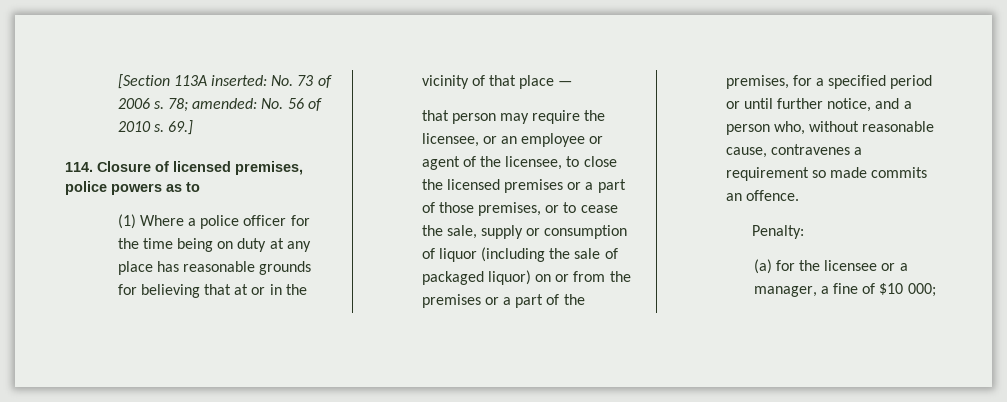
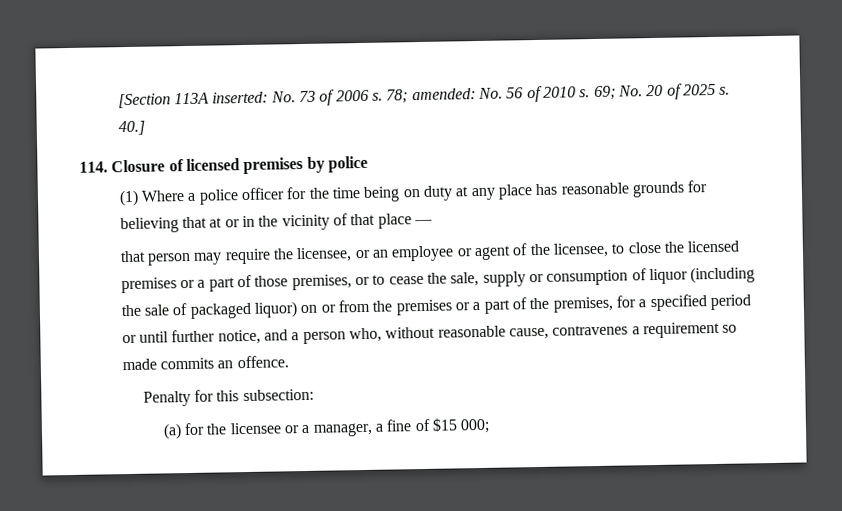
- 69.]
+ 69; No. 20 of 2025 s. 40.]
- 114. Closure of licensed premises, police powers as to
+ 114. Closure of licensed premises by police
- Penalty:
+ Penalty for this subsection:
- (a) for the licensee or a manager, a fine of $10 000;
+ (a) for the licensee or a manager, a fine of $15 000;

